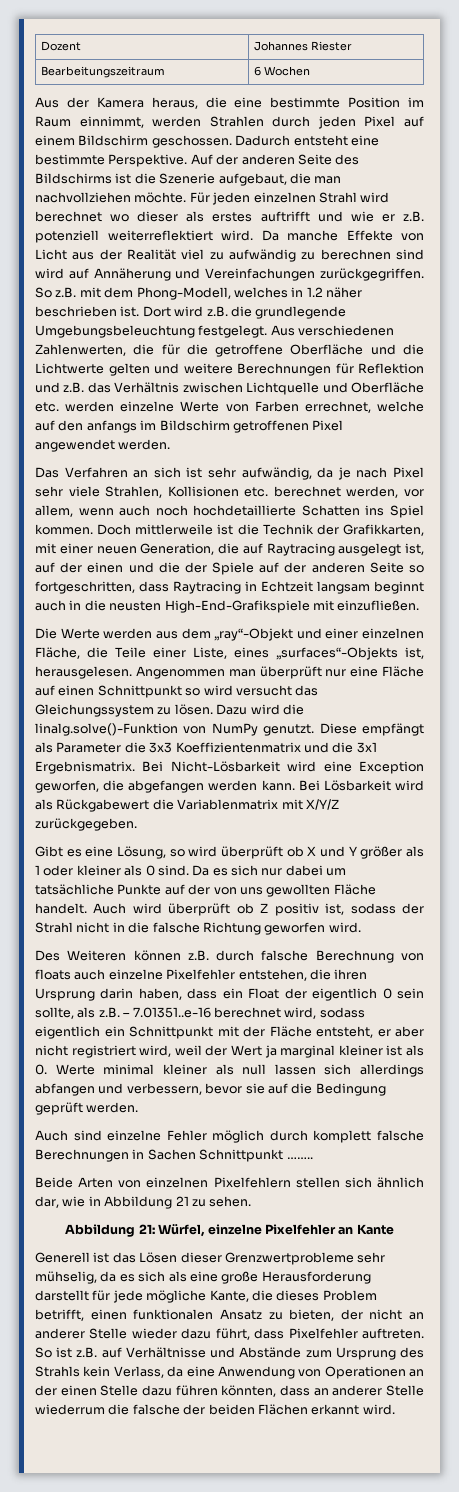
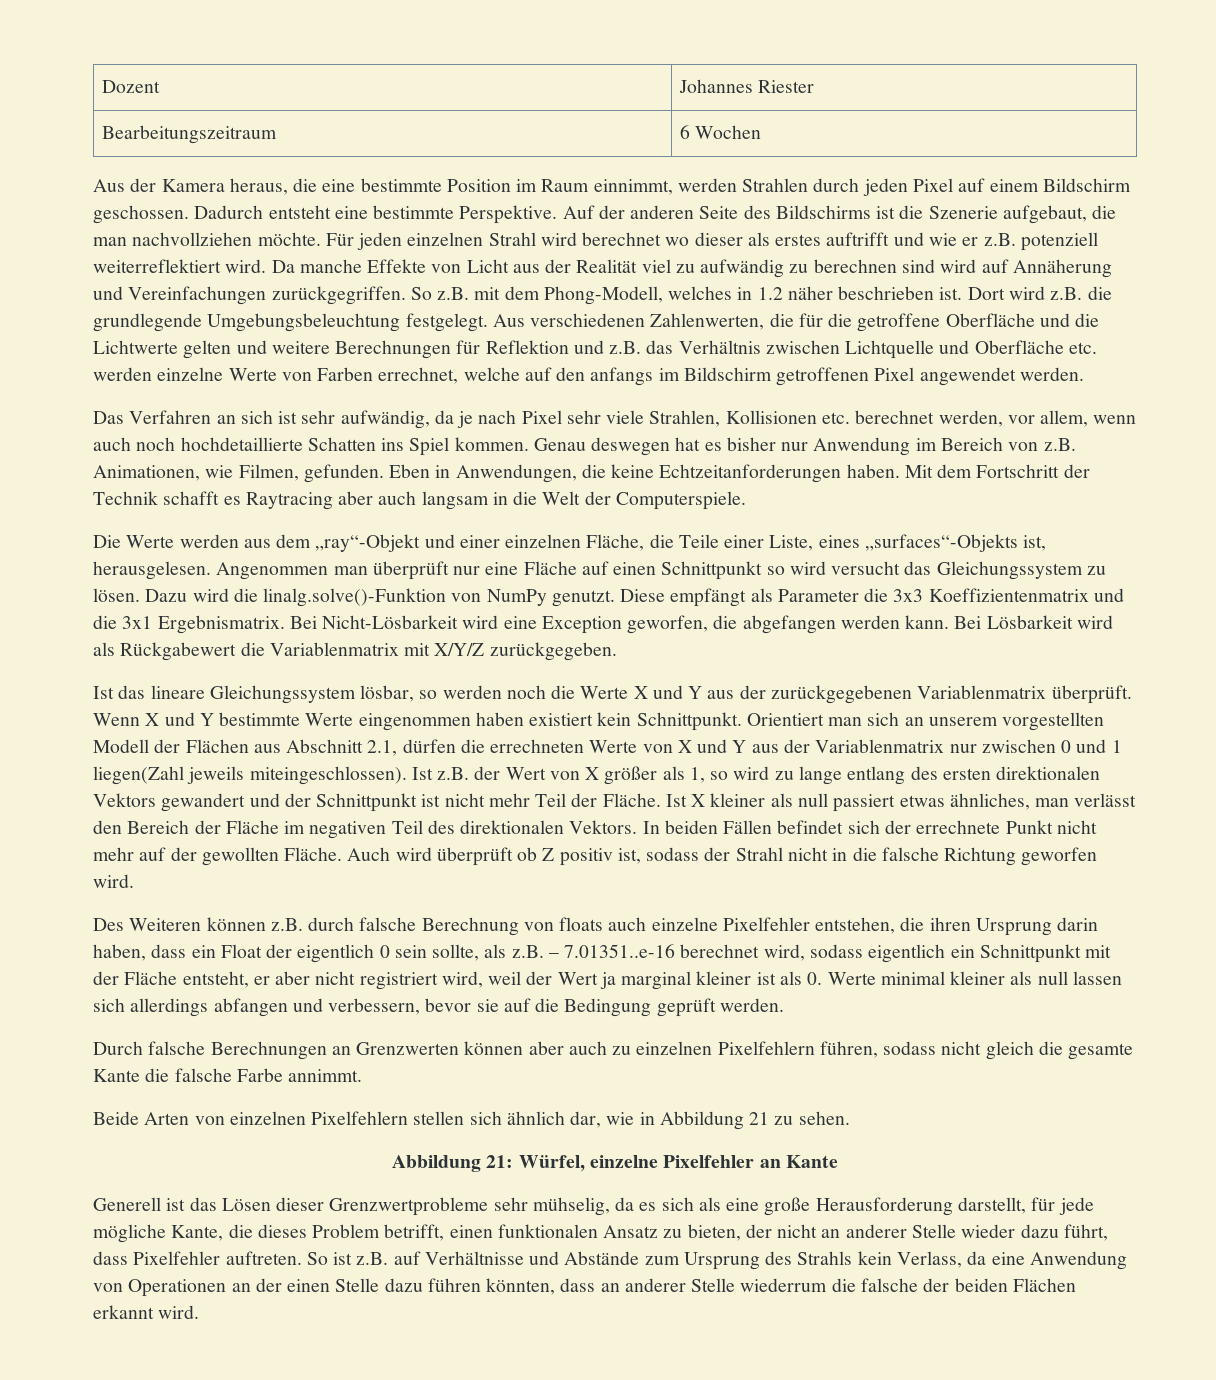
- Doch mittlerweile ist die Technik der Grafikkarten, mit einer neuen Generation, die auf Raytracing ausgelegt ist, auf der einen und die der Spiele auf der anderen Seite so fortgeschritten, dass Raytracing in Echtzeit langsam beginnt auch in die neusten High-End-Grafikspiele mit einzufließen.
+ Genau deswegen hat es bisher nur Anwendung im Bereich von z.B. Animationen, wie Filmen, gefunden. Eben in Anwendungen, die keine Echtzeitanforderungen haben. Mit dem Fortschritt der Technik schafft es Raytracing aber auch langsam in die Welt der Computerspiele.
- Gibt es eine Lösung, so wird überprüft ob X und Y größer als 1 oder kleiner als 0 sind. Da es sich nur dabei um tatsächliche Punkte auf der von uns gewollten Fläche handelt.
+ Ist das lineare Gleichungssystem lösbar, so werden noch die Werte X und Y aus der zurückgegebenen Variablenmatrix überprüft. Wenn X und Y bestimmte Werte eingenommen haben existiert kein Schnittpunkt. Orientiert man sich an unserem vorgestellten Modell der Flächen aus Abschnitt 2.1, dürfen die errechneten Werte von X und Y aus der Variablenmatrix nur zwischen 0 und 1 liegen(Zahl jeweils miteingeschlossen). Ist z.B. der Wert von X größer als 1, so wird zu lange entlang des ersten direktionalen Vektors gewandert und der Schnittpunkt ist nicht mehr Teil der Fläche. Ist X kleiner als null passiert etwas ähnliches, man verlässt den Bereich der Fläche im negativen Teil des direktionalen Vektors. In beiden Fällen befindet sich der errechnete Punkt nicht mehr auf der gewollten Fläche.
- Auch sind einzelne Fehler möglich durch komplett falsche Berechnungen in Sachen Schnittpunkt ……..
+ Durch falsche Berechnungen an Grenzwerten können aber auch zu einzelnen Pixelfehlern führen, sodass nicht gleich die gesamte Kante die falsche Farbe annimmt.
- Generell ist das Lösen dieser Grenzwertprobleme sehr mühselig, da es sich als eine große Herausforderung darstellt für jede mögliche Kante, die dieses Problem betrifft, einen funktionalen Ansatz zu bieten, der nicht an anderer Stelle wieder dazu führt, dass Pixelfehler auftreten.
+ Generell ist das Lösen dieser Grenzwertprobleme sehr mühselig, da es sich als eine große Herausforderung darstellt, für jede mögliche Kante, die dieses Problem betrifft, einen funktionalen Ansatz zu bieten, der nicht an anderer Stelle wieder dazu führt, dass Pixelfehler auftreten.

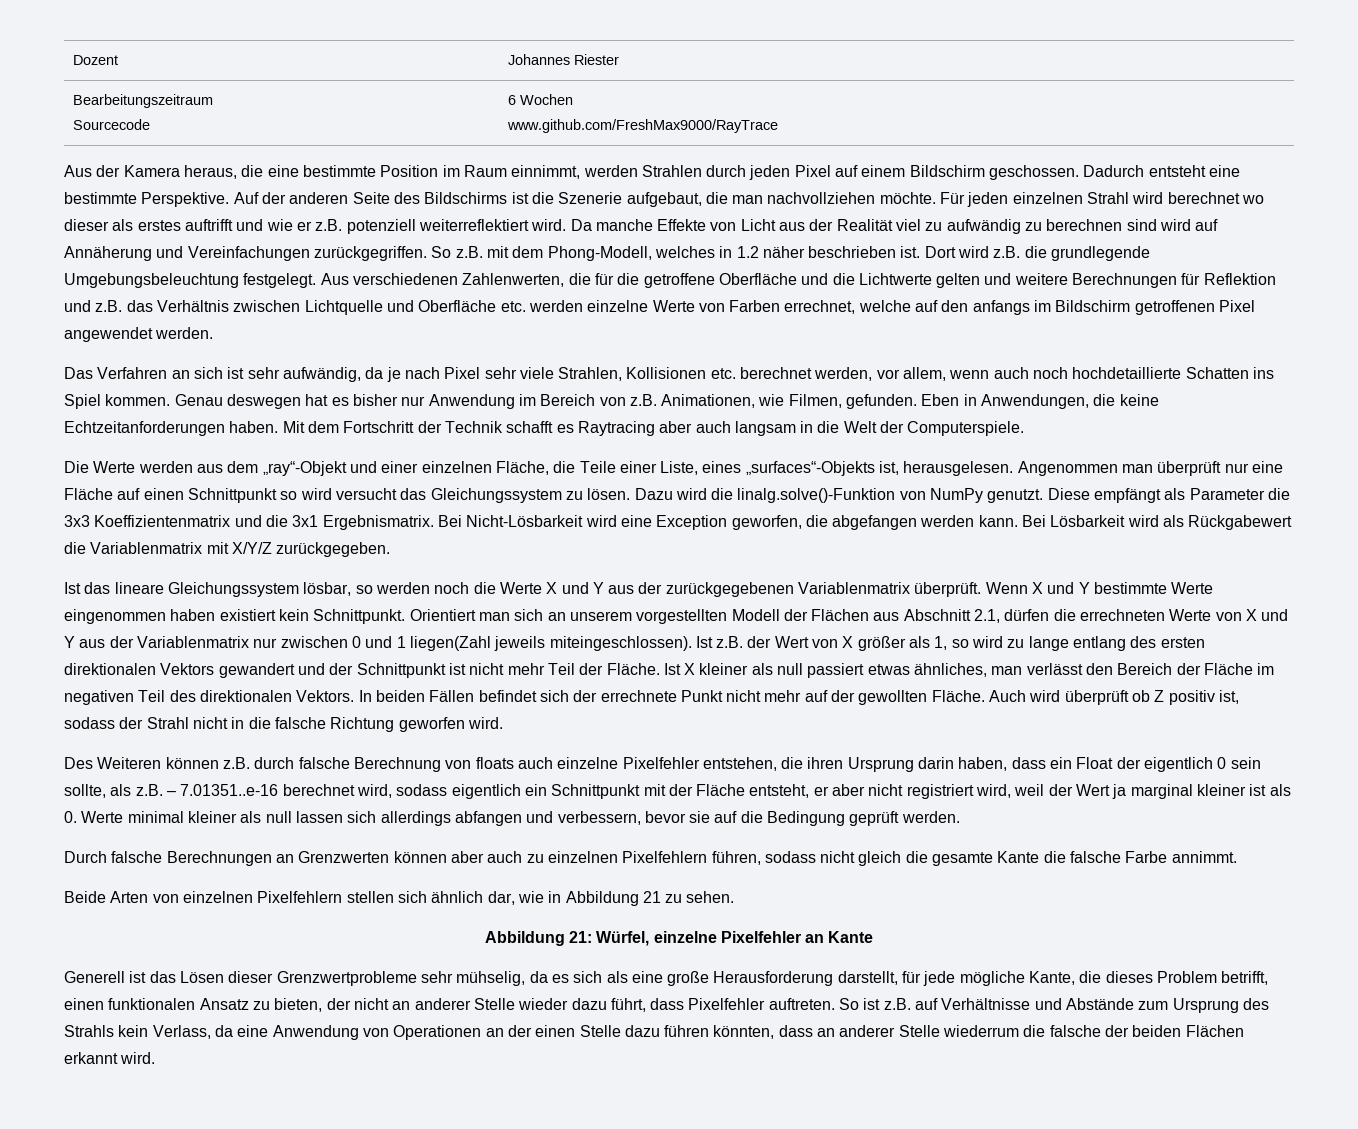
- Bearbeitungszeitraum | 6 Wochen
+ Bearbeitungszeitraum
+ Sourcecode | 6 Wochen
+ www.github.com/FreshMax9000/RayTrace

